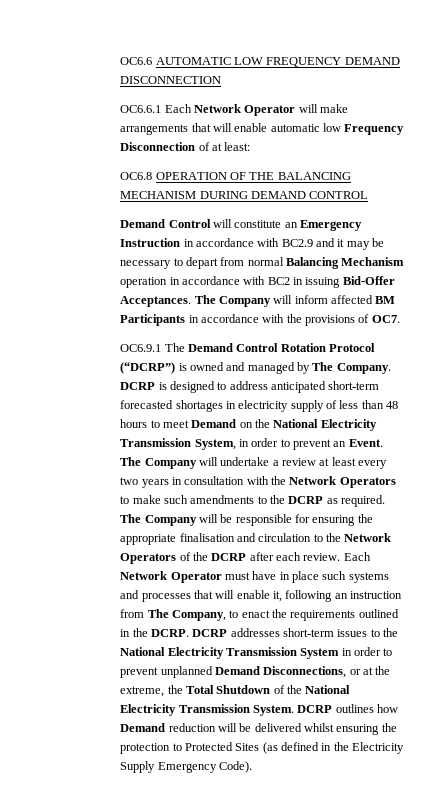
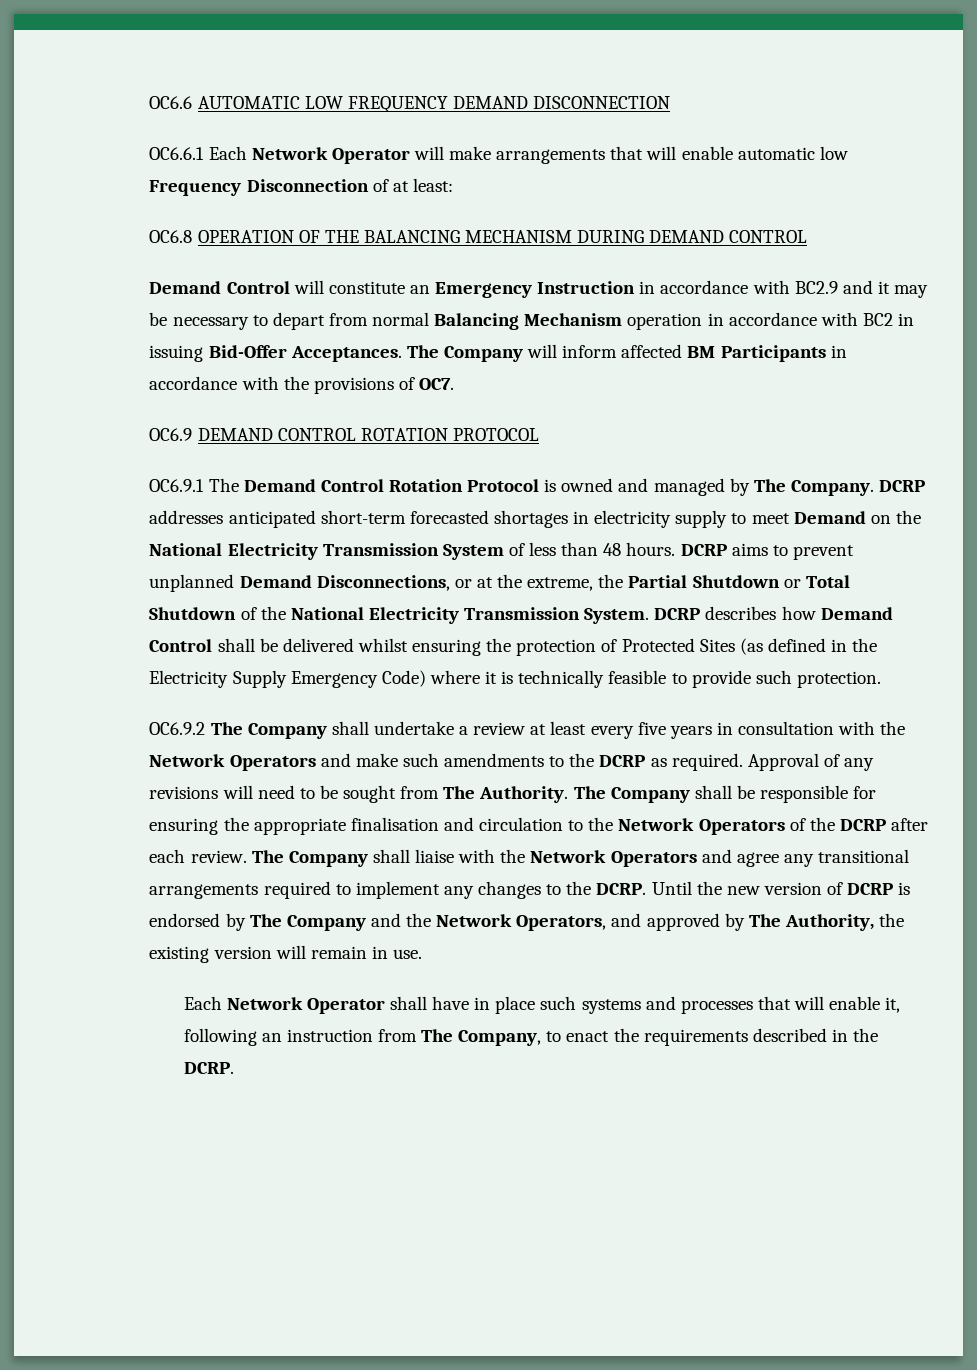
+ OC6.9 DEMAND CONTROL ROTATION PROTOCOL
- OC6.9.1 The Demand Control Rotation Protocol (“DCRP”) is owned and managed by The Company.
+ OC6.9.1 The Demand Control Rotation Protocol is owned and managed by The Company.
- DCRP is designed to address anticipated short-term forecasted shortages in electricity supply of less than 48 hours to meet Demand on the National Electricity Transmission System, in order to prevent an Event. The Company will undertake a review at least every two years in consultation with the Network Operators to make such amendments to the DCRP as required.
+ DCRP addresses anticipated short-term forecasted shortages in electricity supply to meet Demand on the National Electricity Transmission System of less than 48 hours. DCRP aims to prevent unplanned Demand Disconnections, or at the extreme, the Partial Shutdown or Total Shutdown of the National Electricity Transmission System. DCRP describes how Demand Control shall be delivered whilst ensuring the protection of Protected Sites (as defined in the Electricity Supply Emergency Code) where it is technically feasible to provide such protection.
+ OC6.9.2 The Company shall undertake a review at least every five years in consultation with the Network Operators and make such amendments to the DCRP as required.
- The Company will be responsible for ensuring the appropriate finalisation and circulation to the Network Operators of the DCRP after each review.
+ Approval of any revisions will need to be sought from The Authority. The Company shall be responsible for ensuring the appropriate finalisation and circulation to the Network Operators of the DCRP after each review.
- Each Network Operator must have in place such systems and processes that will enable it, following an instruction from The Company, to enact the requirements outlined in the DCRP. DCRP addresses short-term issues to the National Electricity Transmission System in order to prevent unplanned Demand Disconnections, or at the extreme, the Total Shutdown of the National Electricity Transmission System. DCRP outlines how Demand reduction will be delivered whilst ensuring the protection to Protected Sites (as defined in the Electricity Supply Emergency Code).
+ The Company shall liaise with the Network Operators and agree any transitional arrangements required to implement any changes to the DCRP. Until the new version of DCRP is endorsed by The Company and the Network Operators, and approved by The Authority, the existing version will remain in use.
+ Each Network Operator shall have in place such systems and processes that will enable it, following an instruction from The Company, to enact the requirements described in the DCRP.

